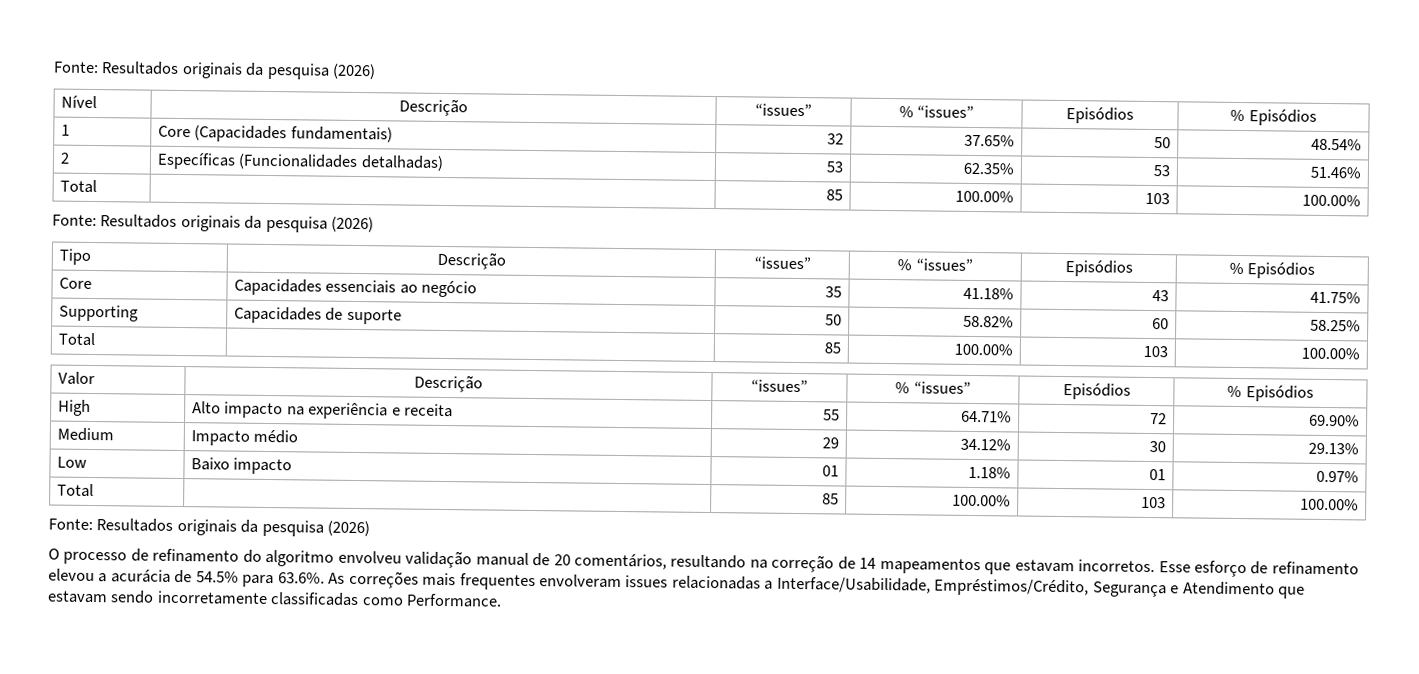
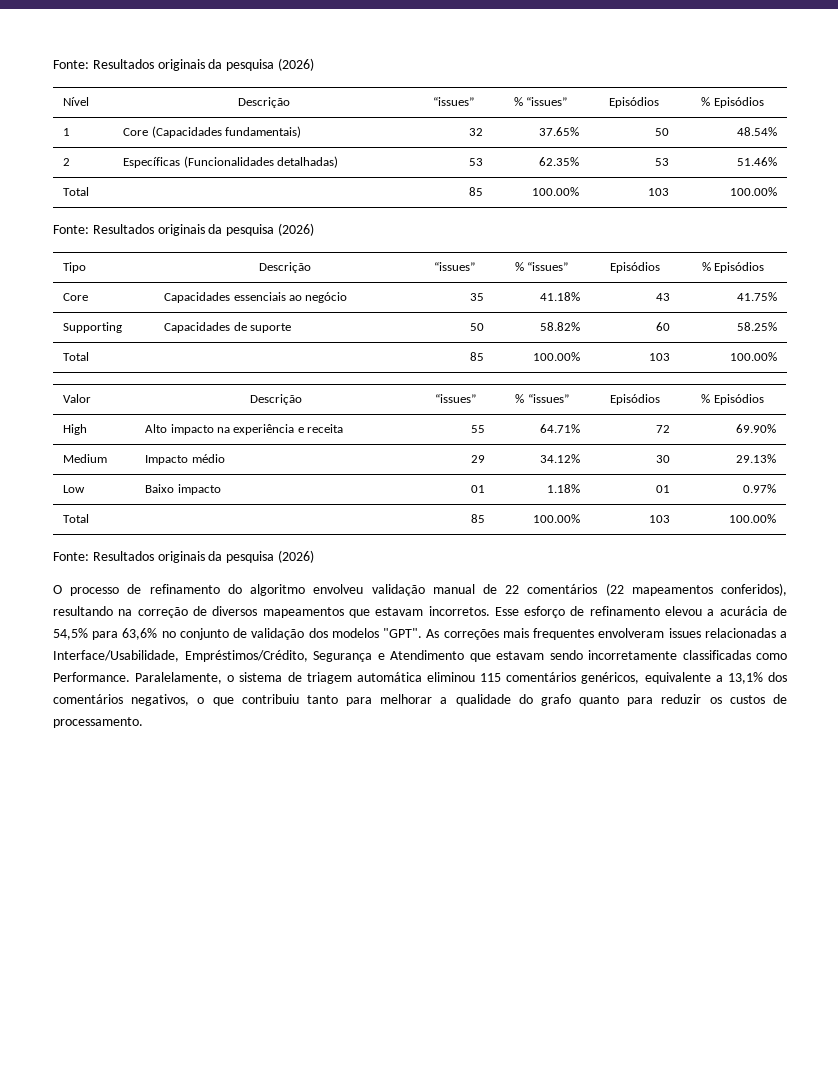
- O processo de refinamento do algoritmo envolveu validação manual de 20 comentários, resultando na correção de 14 mapeamentos que estavam incorretos.
+ O processo de refinamento do algoritmo envolveu validação manual de 22 comentários (22 mapeamentos conferidos), resultando na correção de diversos mapeamentos que estavam incorretos.
- Esse esforço de refinamento elevou a acurácia de 54.5% para 63.6%. As correções mais frequentes envolveram issues relacionadas a Interface/Usabilidade, Empréstimos/Crédito, Segurança e Atendimento que estavam sendo incorretamente classificadas como Performance.
+ Esse esforço de refinamento elevou a acurácia de 54,5% para 63,6% no conjunto de validação dos modelos "GPT". As correções mais frequentes envolveram issues relacionadas a Interface/Usabilidade, Empréstimos/Crédito, Segurança e Atendimento que estavam sendo incorretamente classificadas como Performance.
+ Paralelamente, o sistema de triagem automática eliminou 115 comentários genéricos, equivalente a 13,1% dos comentários negativos, o que contribuiu tanto para melhorar a qualidade do grafo quanto para reduzir os custos de processamento.

